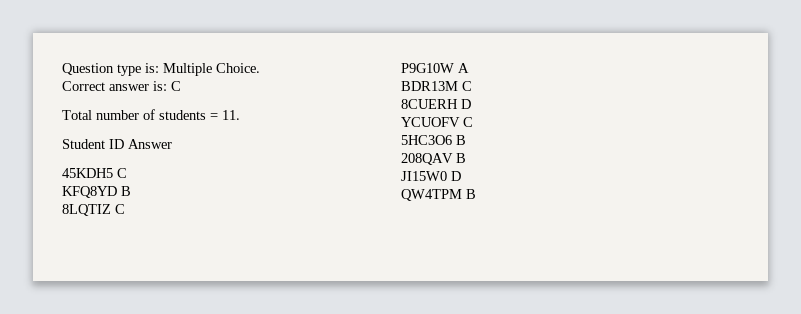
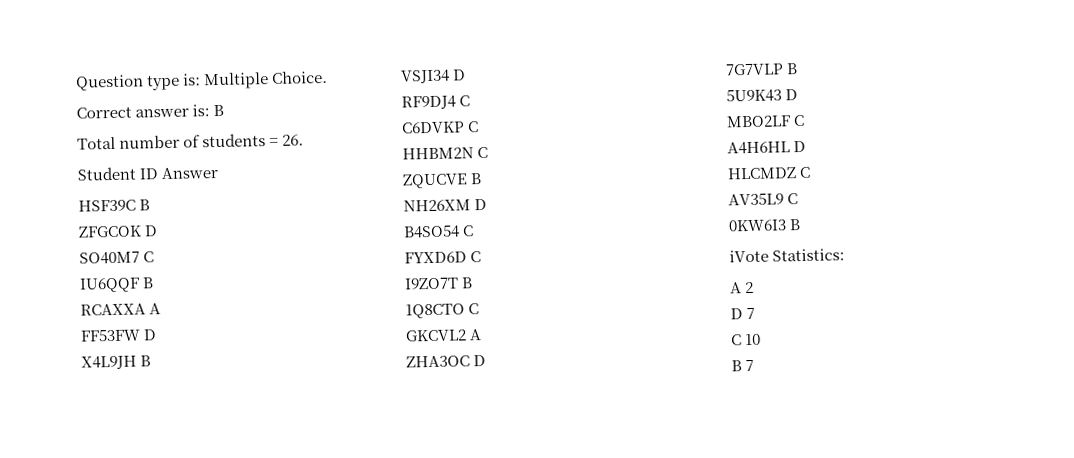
- Correct answer is: C
+ Correct answer is: B
- Total number of students = 11.
+ Total number of students = 26.
- 45KDH5 C
- KFQ8YD B
- 8LQTIZ C
- P9G10W A
- BDR13M C
- 8CUERH D
- YCUOFV C
- 5HC3O6 B
- 208QAV B
- JI15W0 D
- QW4TPM B
+ HSF39C B
+ ZFGCOK D
+ SO40M7 C
+ IU6QQF B
+ RCAXXA A
+ FF53FW D
+ X4L9JH B
+ VSJI34 D
+ RF9DJ4 C
+ C6DVKP C
+ HHBM2N C
+ ZQUCVE B
+ NH26XM D
+ B4SO54 C
+ FYXD6D C
+ I9ZO7T B
+ 1Q8CTO C
+ GKCVL2 A
+ ZHA3OC D
+ 7G7VLP B
+ 5U9K43 D
+ MBO2LF C
+ A4H6HL D
+ HLCMDZ C
+ AV35L9 C
+ 0KW6I3 B
+ iVote Statistics:
+ A 2
+ D 7
+ C 10
+ B 7

